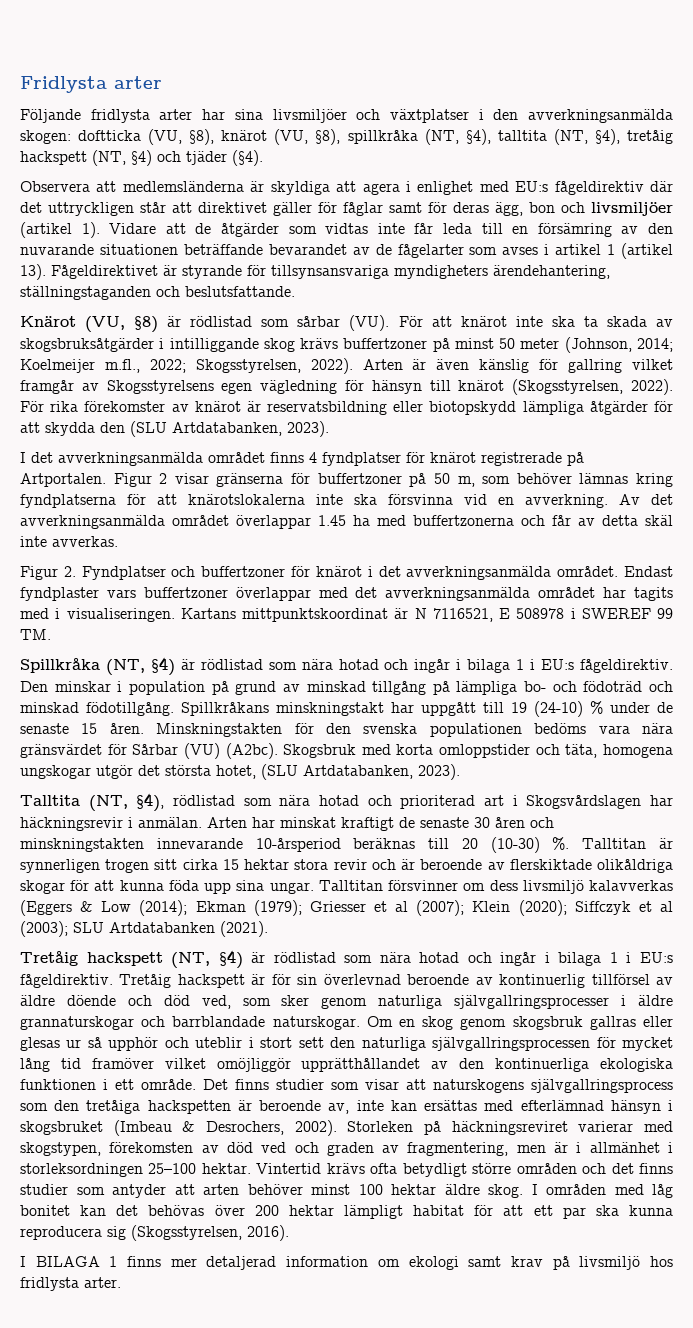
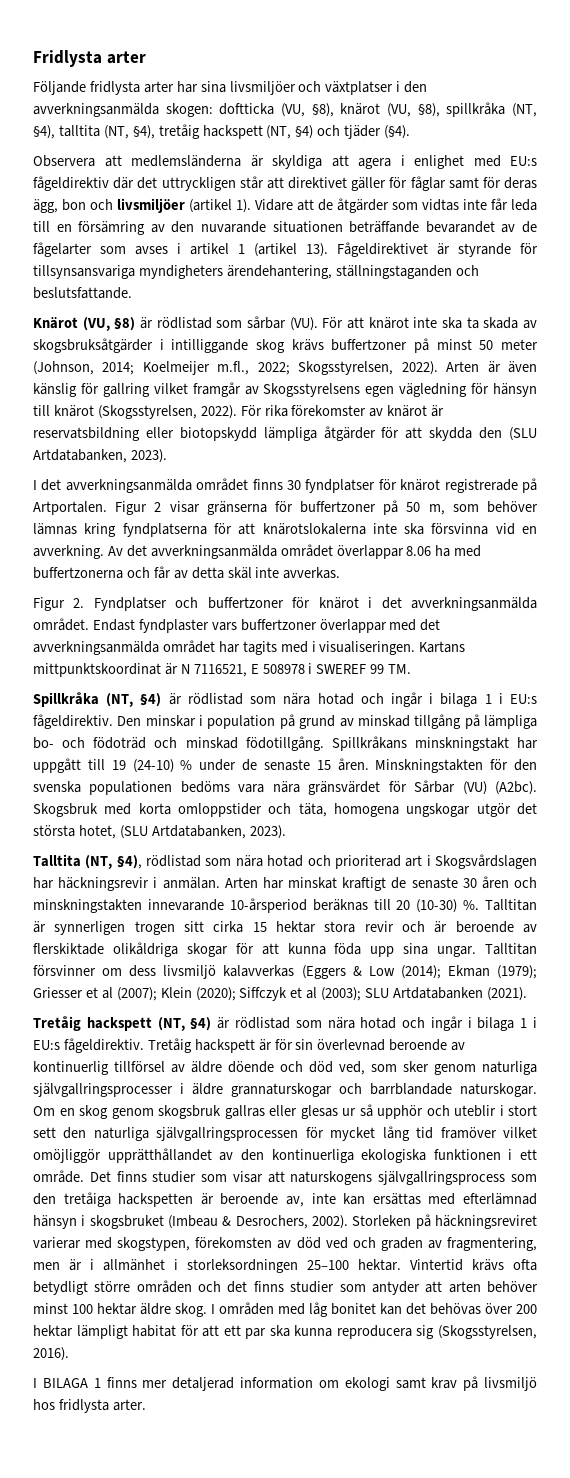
- I det avverkningsanmälda området finns 4 fyndplatser för knärot registrerade på Artportalen.
+ I det avverkningsanmälda området finns 30 fyndplatser för knärot registrerade på Artportalen.
- Av det avverkningsanmälda området överlappar 1.45 ha med buffertzonerna och får av detta skäl inte avverkas.
+ Av det avverkningsanmälda området överlappar 8.06 ha med buffertzonerna och får av detta skäl inte avverkas.

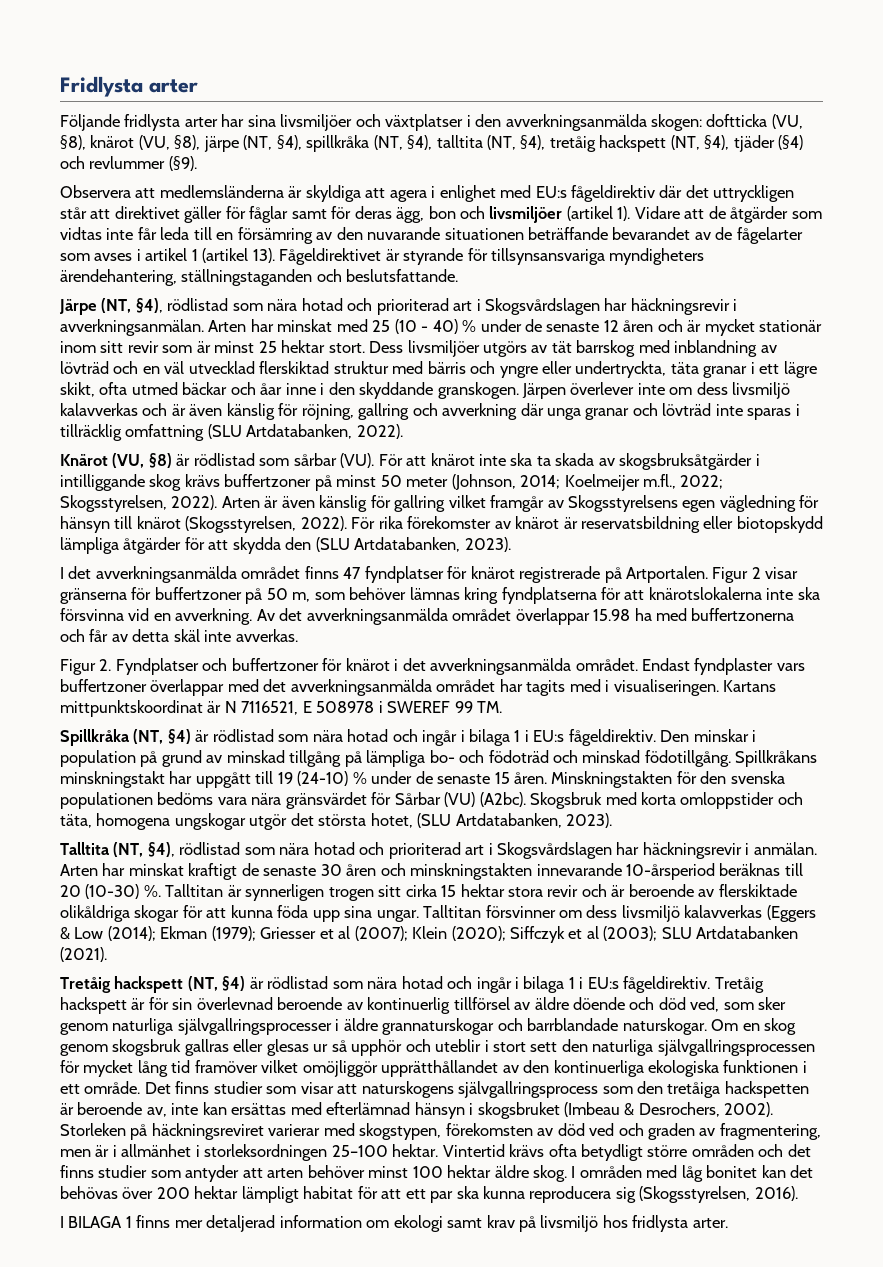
- Följande fridlysta arter har sina livsmiljöer och växtplatser i den avverkningsanmälda skogen: doftticka (VU, §8), knärot (VU, §8), spillkråka (NT, §4), talltita (NT, §4), tretåig hackspett (NT, §4) och tjäder (§4).
+ Följande fridlysta arter har sina livsmiljöer och växtplatser i den avverkningsanmälda skogen: doftticka (VU, §8), knärot (VU, §8), järpe (NT, §4), spillkråka (NT, §4), talltita (NT, §4), tretåig hackspett (NT, §4), tjäder (§4) och revlummer (§9).
+ Järpe (NT, §4), rödlistad som nära hotad och prioriterad art i Skogsvårdslagen har häckningsrevir i avverkningsanmälan. Arten har minskat med 25 (10 - 40) % under de senaste 12 åren och är mycket stationär inom sitt revir som är minst 25 hektar stort. Dess livsmiljöer utgörs av tät barrskog med inblandning av lövträd och en väl utvecklad flerskiktad struktur med bärris och yngre eller undertryckta, täta granar i ett lägre skikt, ofta utmed bäckar och åar inne i den skyddande granskogen. Järpen överlever inte om dess livsmiljö kalavverkas och är även känslig för röjning, gallring och avverkning där unga granar och lövträd inte sparas i tillräcklig omfattning (SLU Artdatabanken, 2022).
- I det avverkningsanmälda området finns 30 fyndplatser för knärot registrerade på Artportalen.
+ I det avverkningsanmälda området finns 47 fyndplatser för knärot registrerade på Artportalen.
- Av det avverkningsanmälda området överlappar 8.06 ha med buffertzonerna och får av detta skäl inte avverkas.
+ Av det avverkningsanmälda området överlappar 15.98 ha med buffertzonerna och får av detta skäl inte avverkas.

